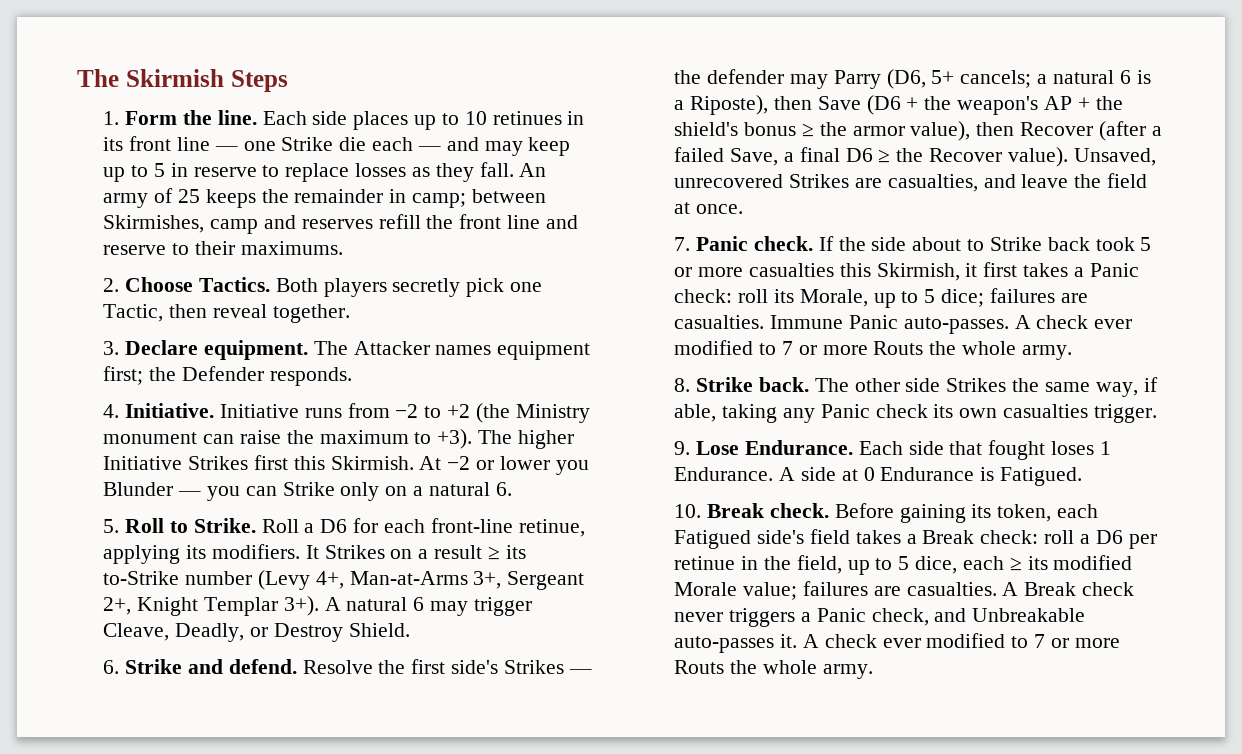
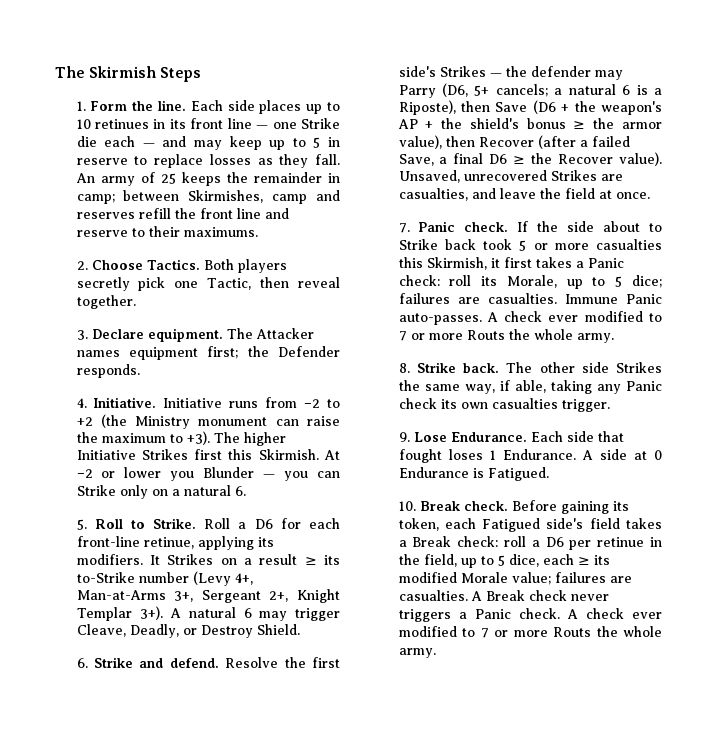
- A Break check never triggers a Panic check, and Unbreakable auto-passes it.
+ A Break check never triggers a Panic check.

